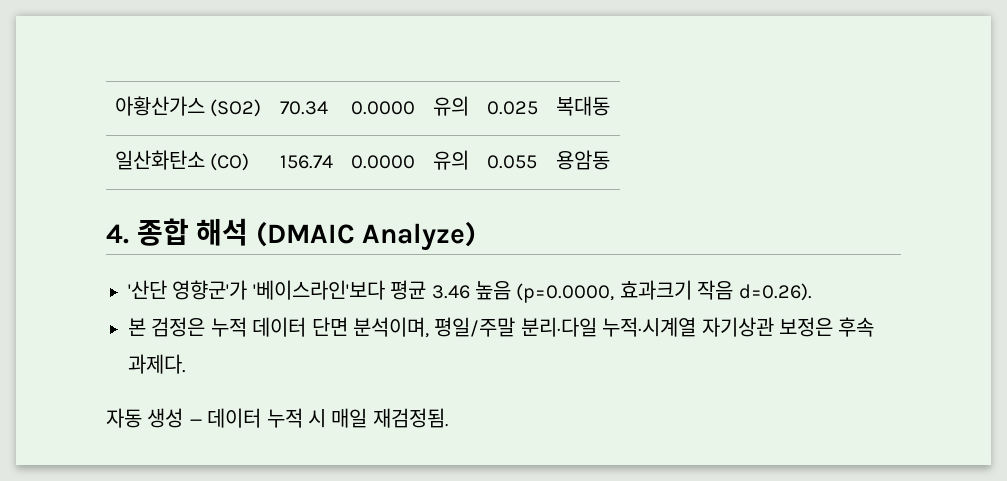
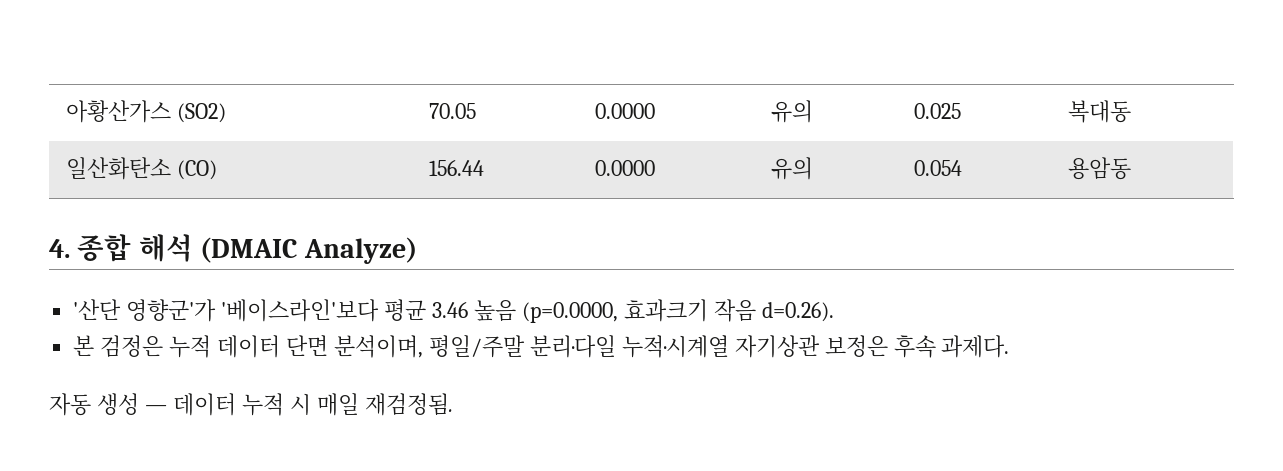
- 아황산가스 (SO2) | 70.34 | 0.0000 | 유의 | 0.025 | 복대동
+ 아황산가스 (SO2) | 70.05 | 0.0000 | 유의 | 0.025 | 복대동
- 일산화탄소 (CO) | 156.74 | 0.0000 | 유의 | 0.055 | 용암동
+ 일산화탄소 (CO) | 156.44 | 0.0000 | 유의 | 0.054 | 용암동

